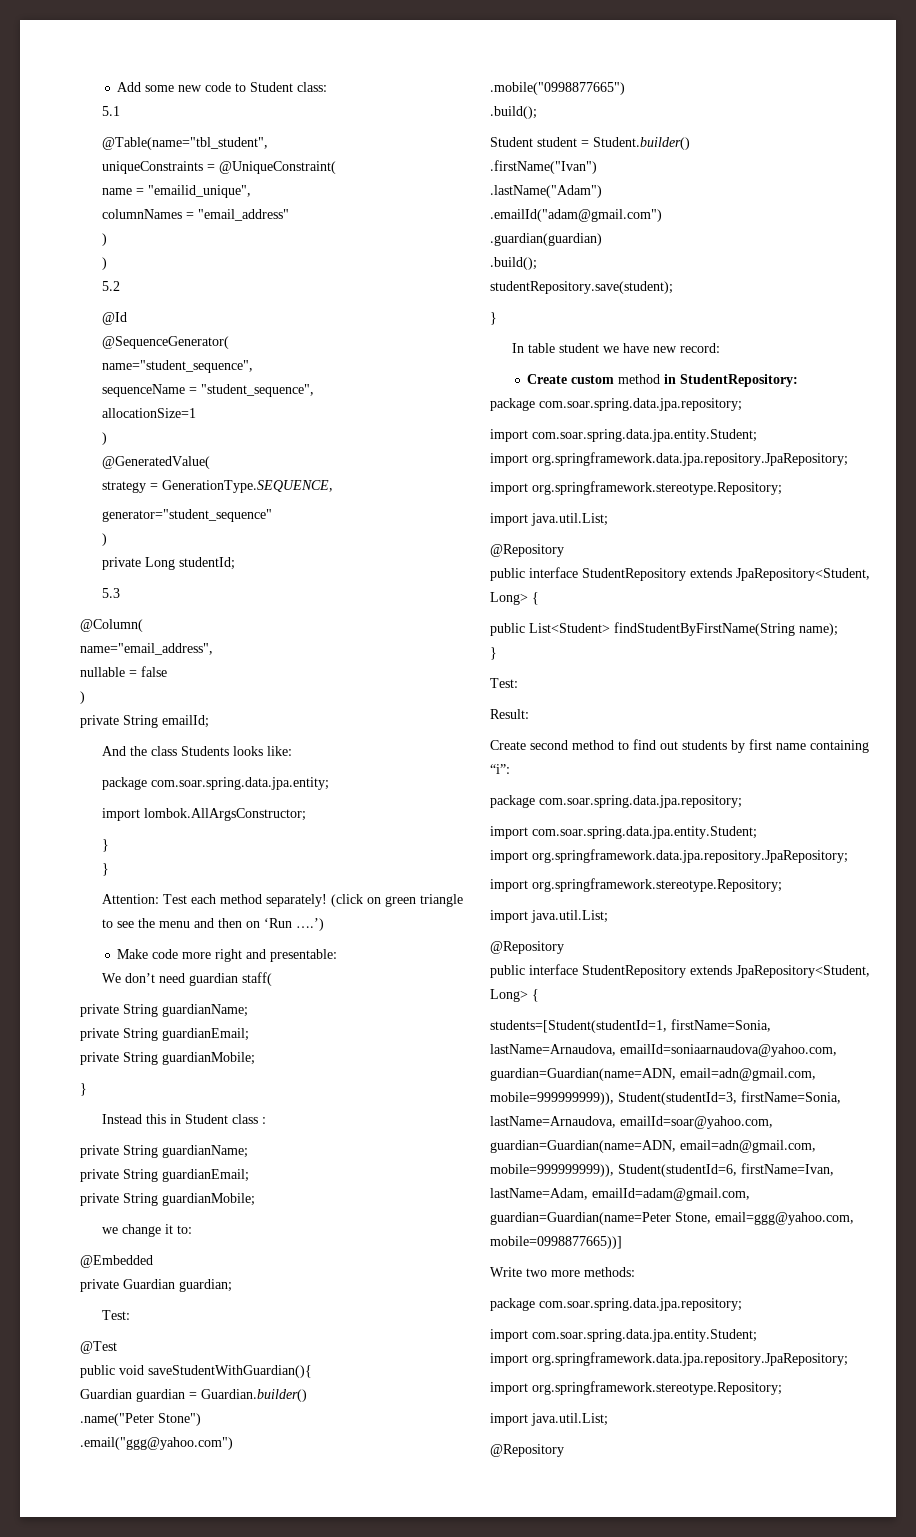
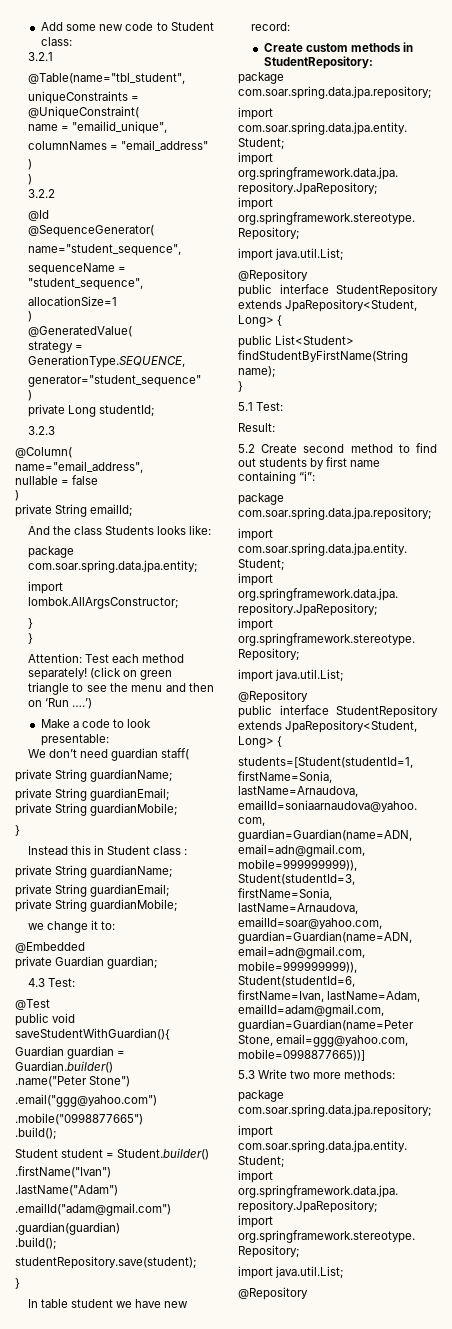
- 5.1
+ 3.2.1
- 5.2
+ 3.2.2
- 5.3
+ 3.2.3
- Make code more right and presentable:
+ Make a code to look presentable:
  private Guardian guardian;
- Test:
+ 4.3 Test:
- Create custom method in StudentRepository:
+ Create custom methods in StudentRepository:
  public List<Student> findStudentByFirstName(String name);
  }
- Test:
+ 5.1 Test:
- Create second method to find out students by first name containing “i”:
+ 5.2 Create second method to find out students by first name containing “i”:
- Write two more methods:
+ 5.3 Write two more methods:

